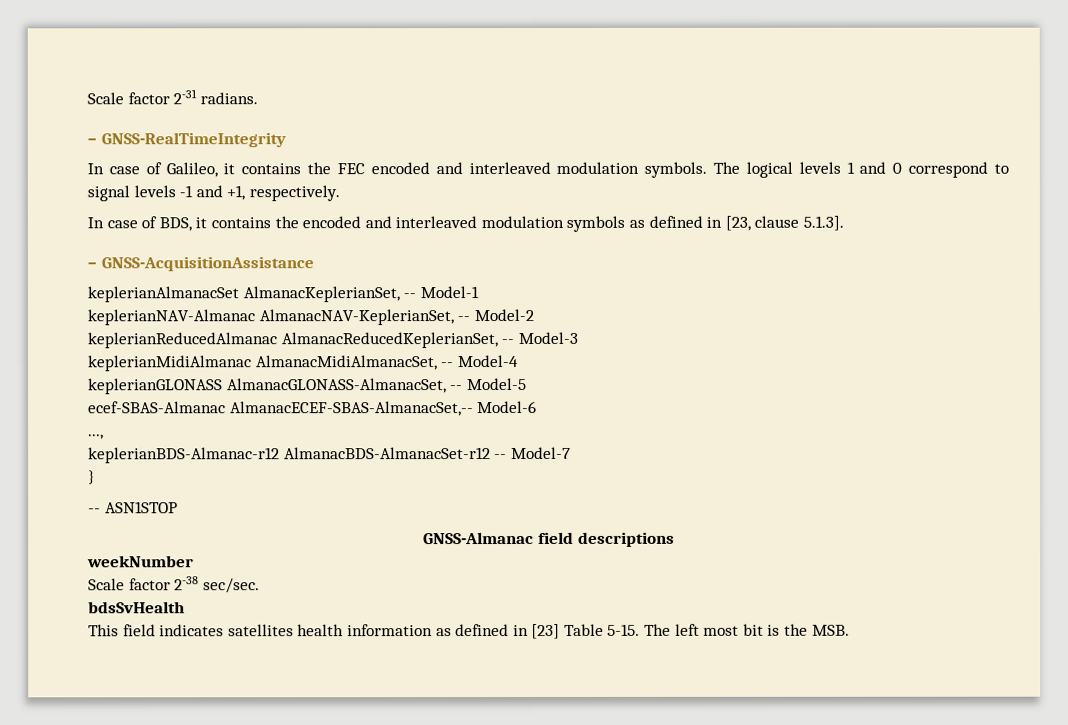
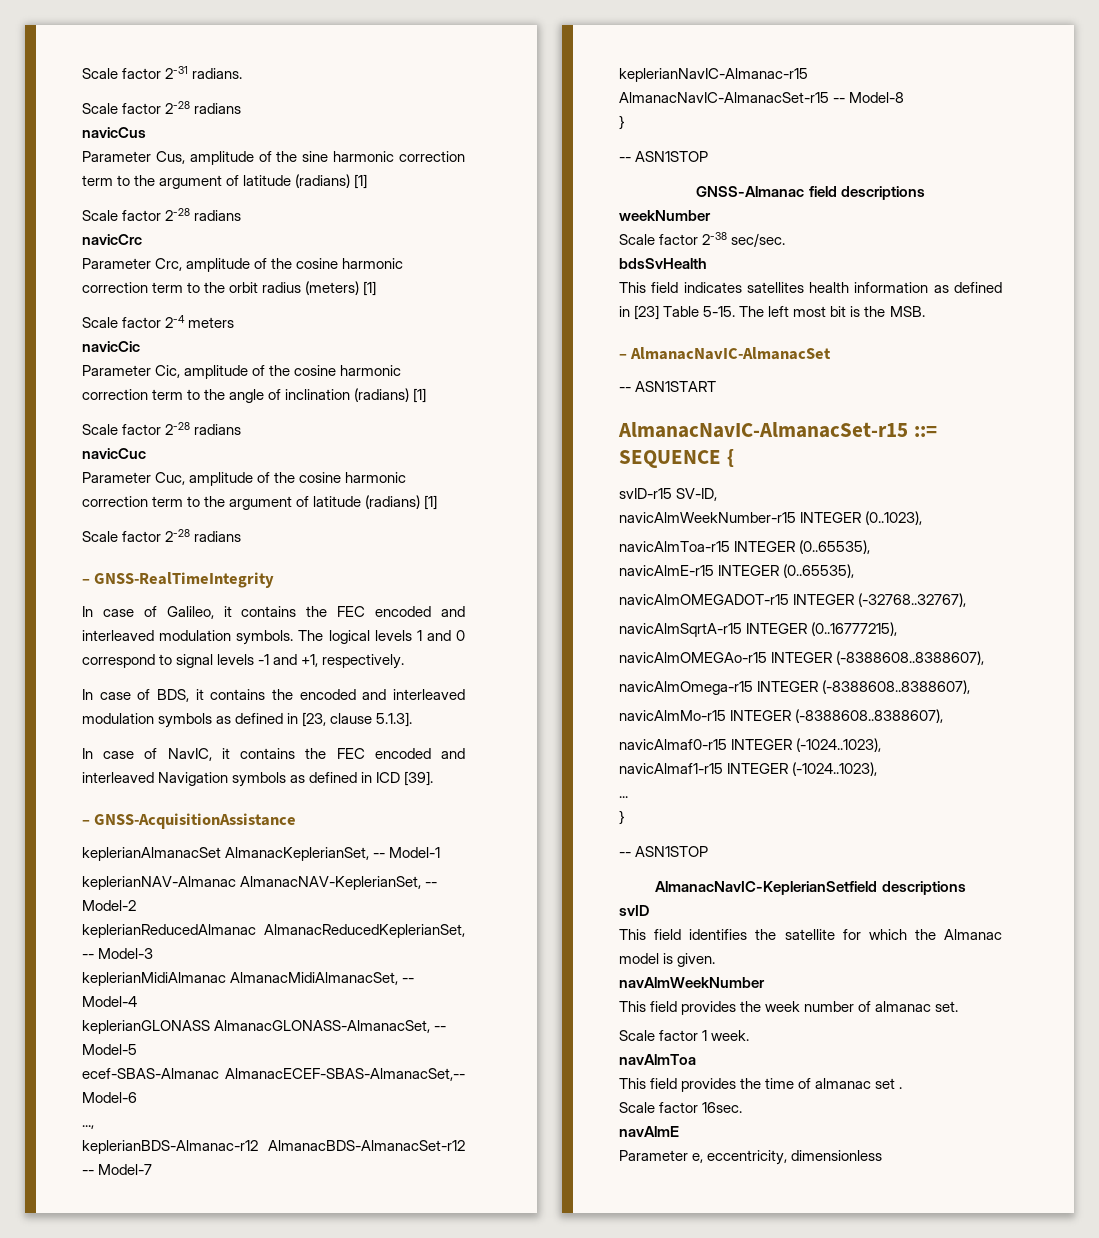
  Scale factor 2-31 radians.
+ Scale factor 2-28 radians
+ navicCus
+ Parameter Cus, amplitude of the sine harmonic correction term to the argument of latitude (radians) [1]
+ Scale factor 2-28 radians
+ navicCrc
+ Parameter Crc, amplitude of the cosine harmonic correction term to the orbit radius (meters) [1]
+ Scale factor 2-4 meters
+ navicCic
+ Parameter Cic, amplitude of the cosine harmonic correction term to the angle of inclination (radians) [1]
+ Scale factor 2-28 radians
+ navicCuc
+ Parameter Cuc, amplitude of the cosine harmonic correction term to the argument of latitude (radians) [1]
+ Scale factor 2-28 radians
+ In case of NavIC, it contains the FEC encoded and interleaved Navigation symbols as defined in ICD [39].
+ keplerianNavIC-Almanac-r15 AlmanacNavIC-AlmanacSet-r15 -- Model-8
+ – AlmanacNavIC-AlmanacSet
+ -- ASN1START
+ AlmanacNavIC-AlmanacSet-r15 ::= SEQUENCE {
+ svID-r15 SV-ID,
+ navicAlmWeekNumber-r15 INTEGER (0..1023),
+ navicAlmToa-r15 INTEGER (0..65535),
+ navicAlmE-r15 INTEGER (0..65535),
+ navicAlmOMEGADOT-r15 INTEGER (-32768..32767),
+ navicAlmSqrtA-r15 INTEGER (0..16777215),
+ navicAlmOMEGAo-r15 INTEGER (-8388608..8388607),
+ navicAlmOmega-r15 INTEGER (-8388608..8388607),
+ navicAlmMo-r15 INTEGER (-8388608..8388607),
+ navicAlmaf0-r15 INTEGER (-1024..1023),
+ navicAlmaf1-r15 INTEGER (-1024..1023),
+ ...
+ }
+ -- ASN1STOP
+ AlmanacNavIC-KeplerianSetfield descriptions
+ svID
+ This field identifies the satellite for which the Almanac model is given.
+ navAlmWeekNumber
+ This field provides the week number of almanac set.
+ Scale factor 1 week.
+ navAlmToa
+ This field provides the time of almanac set .
+ Scale factor 16sec.
+ navAlmE
+ Parameter e, eccentricity, dimensionless

